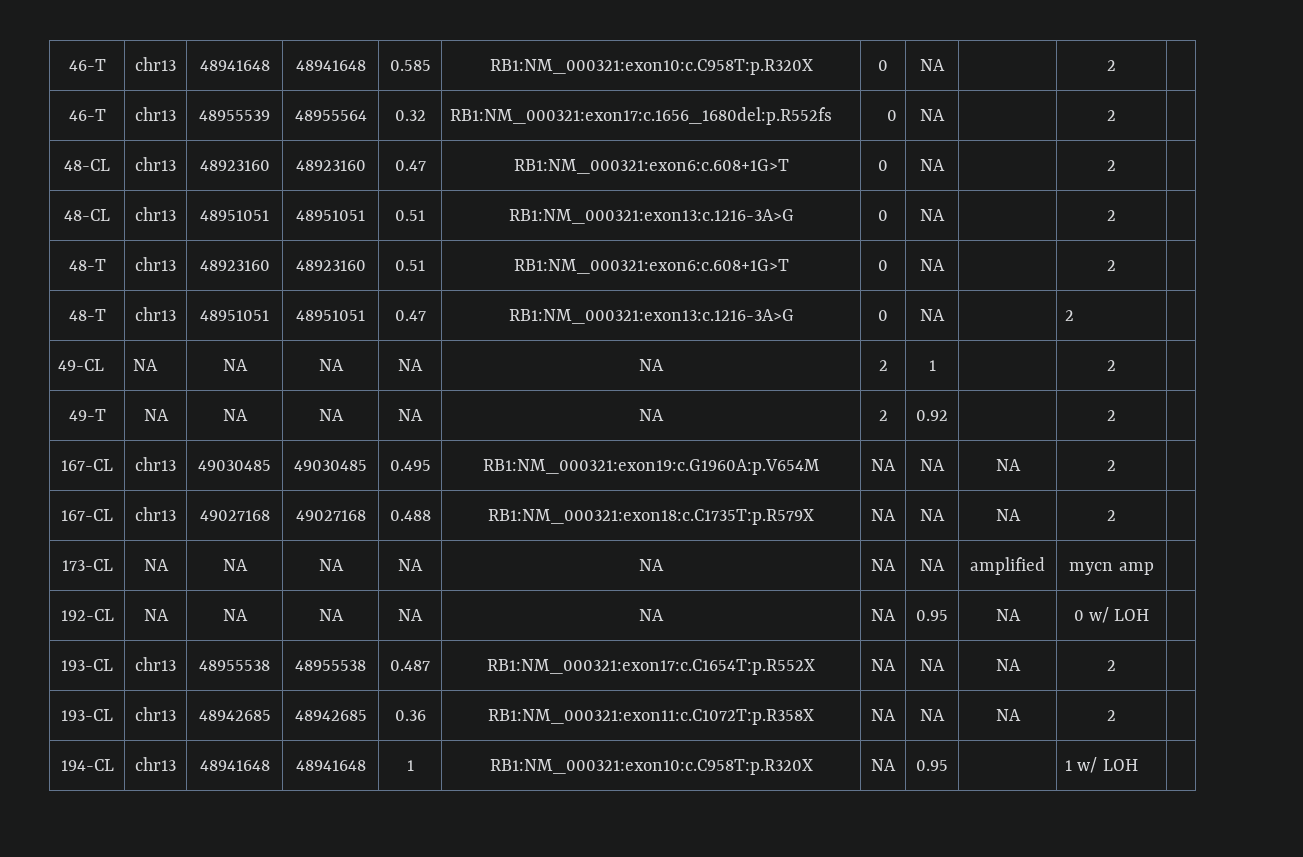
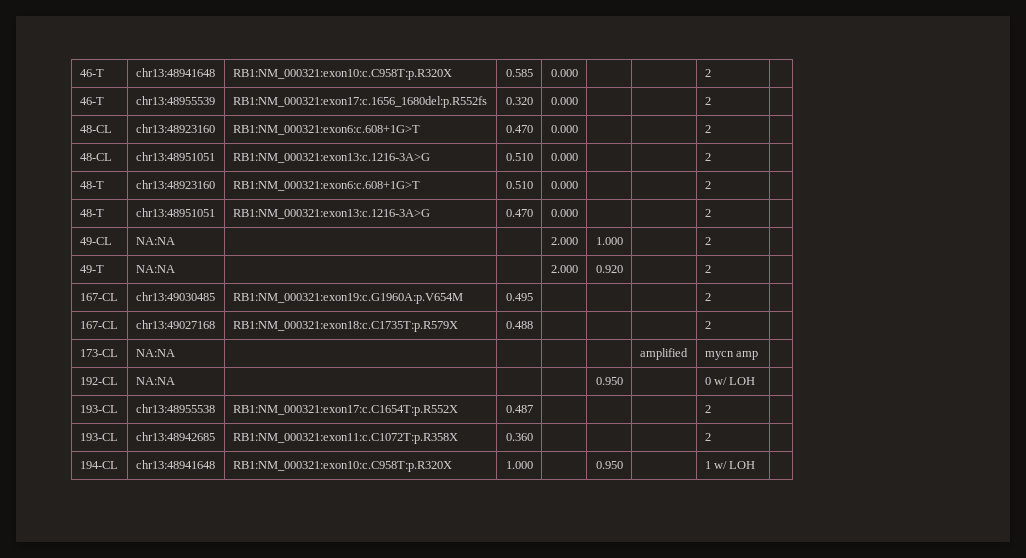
- 46-T | chr13 | 48941648 | 48941648 | 0.585 | RB1:NM_000321:exon10:c.C958T:p.R320X | 0 | NA | | 2 |
- 46-T | chr13 | 48955539 | 48955564 | 0.32 | RB1:NM_000321:exon17:c.1656_1680del:p.R552fs | 0 | NA | | 2 |
- 48-CL | chr13 | 48923160 | 48923160 | 0.47 | RB1:NM_000321:exon6:c.608+1G>T | 0 | NA | | 2 |
- 48-CL | chr13 | 48951051 | 48951051 | 0.51 | RB1:NM_000321:exon13:c.1216-3A>G | 0 | NA | | 2 |
- 48-T | chr13 | 48923160 | 48923160 | 0.51 | RB1:NM_000321:exon6:c.608+1G>T | 0 | NA | | 2 |
- 48-T | chr13 | 48951051 | 48951051 | 0.47 | RB1:NM_000321:exon13:c.1216-3A>G | 0 | NA | | 2 |
+ 46-T | chr13:48941648 | RB1:NM_000321:exon10:c.C958T:p.R320X | 0.585 | 0.000 | | | 2 |
+ 46-T | chr13:48955539 | RB1:NM_000321:exon17:c.1656_1680del:p.R552fs | 0.320 | 0.000 | | | 2 |
+ 48-CL | chr13:48923160 | RB1:NM_000321:exon6:c.608+1G>T | 0.470 | 0.000 | | | 2 |
+ 48-CL | chr13:48951051 | RB1:NM_000321:exon13:c.1216-3A>G | 0.510 | 0.000 | | | 2 |
+ 48-T | chr13:48923160 | RB1:NM_000321:exon6:c.608+1G>T | 0.510 | 0.000 | | | 2 |
+ 48-T | chr13:48951051 | RB1:NM_000321:exon13:c.1216-3A>G | 0.470 | 0.000 | | | 2 |
- 49-CL | NA | NA | NA | NA | NA | 2 | 1 | | 2 |
- 49-T | NA | NA | NA | NA | NA | 2 | 0.92 | | 2 |
- 167-CL | chr13 | 49030485 | 49030485 | 0.495 | RB1:NM_000321:exon19:c.G1960A:p.V654M | NA | NA | NA | 2 |
- 167-CL | chr13 | 49027168 | 49027168 | 0.488 | RB1:NM_000321:exon18:c.C1735T:p.R579X | NA | NA | NA | 2 |
- 173-CL | NA | NA | NA | NA | NA | NA | NA | amplified | mycn amp |
- 192-CL | NA | NA | NA | NA | NA | NA | 0.95 | NA | 0 w/ LOH |
- 193-CL | chr13 | 48955538 | 48955538 | 0.487 | RB1:NM_000321:exon17:c.C1654T:p.R552X | NA | NA | NA | 2 |
- 193-CL | chr13 | 48942685 | 48942685 | 0.36 | RB1:NM_000321:exon11:c.C1072T:p.R358X | NA | NA | NA | 2 |
- 194-CL | chr13 | 48941648 | 48941648 | 1 | RB1:NM_000321:exon10:c.C958T:p.R320X | NA | 0.95 | | 1 w/ LOH |
+ 49-CL | NA:NA | | | 2.000 | 1.000 | | 2 |
+ 49-T | NA:NA | | | 2.000 | 0.920 | | 2 |
+ 167-CL | chr13:49030485 | RB1:NM_000321:exon19:c.G1960A:p.V654M | 0.495 | | | | 2 |
+ 167-CL | chr13:49027168 | RB1:NM_000321:exon18:c.C1735T:p.R579X | 0.488 | | | | 2 |
+ 173-CL | NA:NA | | | | | amplified | mycn amp |
+ 192-CL | NA:NA | | | | 0.950 | | 0 w/ LOH |
+ 193-CL | chr13:48955538 | RB1:NM_000321:exon17:c.C1654T:p.R552X | 0.487 | | | | 2 |
+ 193-CL | chr13:48942685 | RB1:NM_000321:exon11:c.C1072T:p.R358X | 0.360 | | | | 2 |
+ 194-CL | chr13:48941648 | RB1:NM_000321:exon10:c.C958T:p.R320X | 1.000 | | 0.950 | | 1 w/ LOH |

